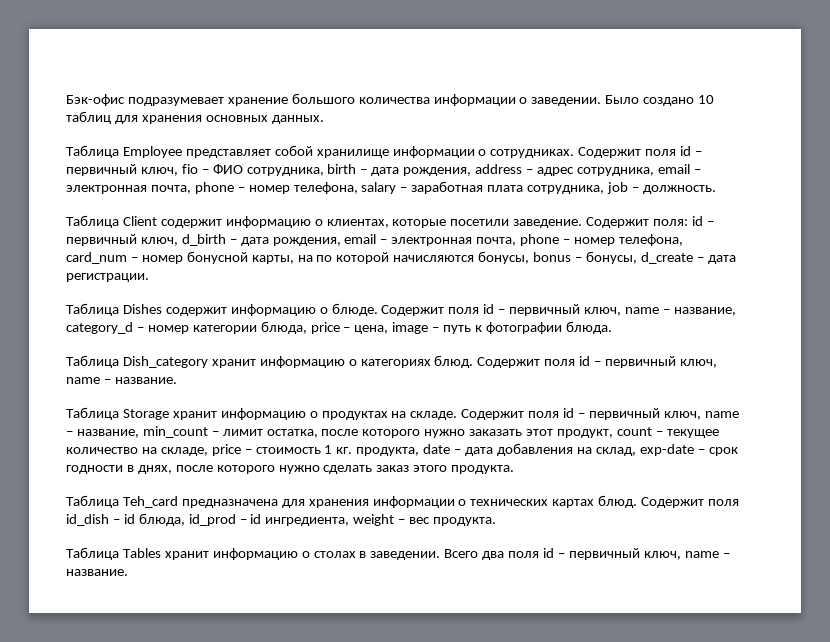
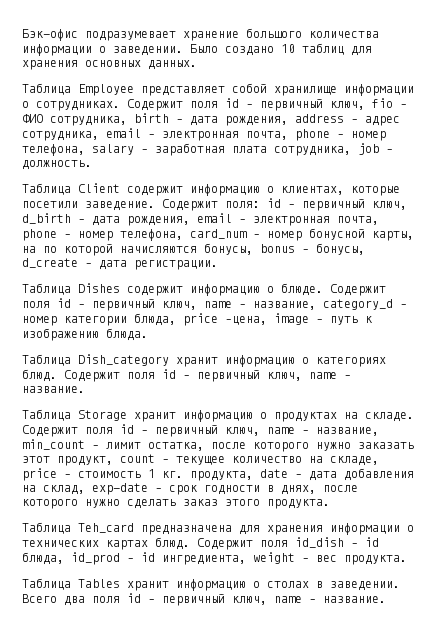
- Содержит поля id – первичный ключ, name – название, category_d – номер категории блюда, price – цена, image – путь к фотографии блюда.
+ Содержит поля id – первичный ключ, name – название, category_d – номер категории блюда, price –цена, image – путь к изображению блюда.

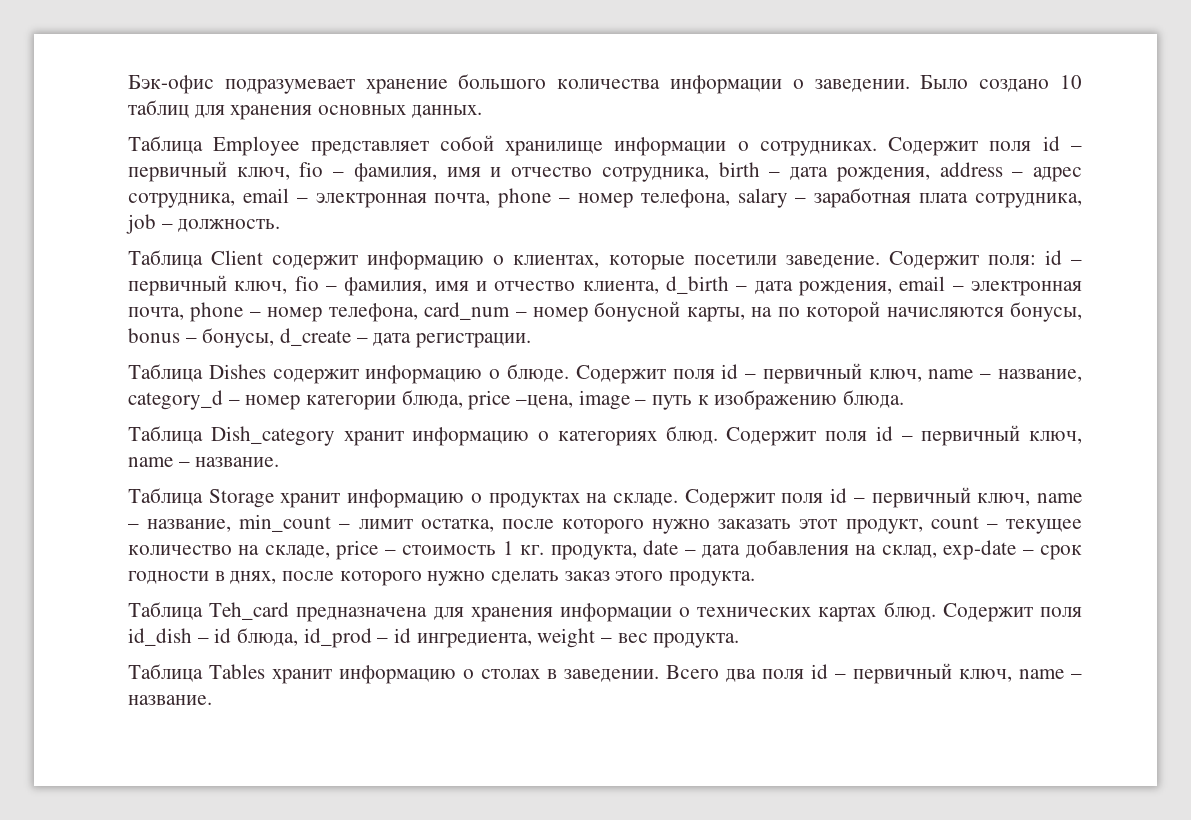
- Содержит поля id – первичный ключ, fio – ФИО сотрудника, birth – дата рождения, address – адрес сотрудника, email – электронная почта, phone – номер телефона, salary – заработная плата сотрудника, job – должность.
+ Содержит поля id – первичный ключ, fio – фамилия, имя и отчество сотрудника, birth – дата рождения, address – адрес сотрудника, email – электронная почта, phone – номер телефона, salary – заработная плата сотрудника, job – должность.
- Содержит поля: id – первичный ключ, d_birth – дата рождения, email – электронная почта, phone – номер телефона, card_num – номер бонусной карты, на по которой начисляются бонусы, bonus – бонусы, d_create – дата регистрации.
+ Содержит поля: id – первичный ключ, fio – фамилия, имя и отчество клиента, d_birth – дата рождения, email – электронная почта, phone – номер телефона, card_num – номер бонусной карты, на по которой начисляются бонусы, bonus – бонусы, d_create – дата регистрации.

